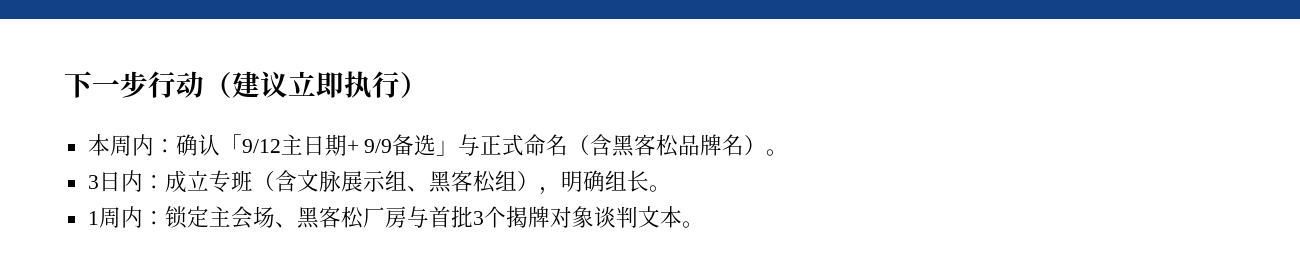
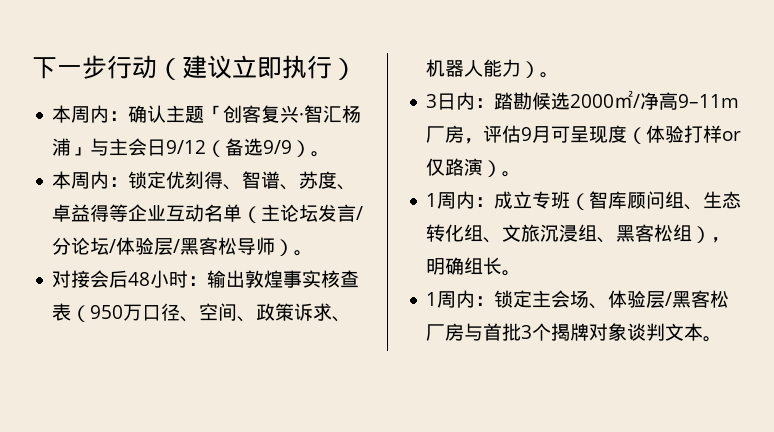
- 本周内：确认「9/12主日期+ 9/9备选」与正式命名（含黑客松品牌名）。
- 3日内：成立专班（含文脉展示组、黑客松组），明确组长。
+ 本周内：确认主题「创客复兴·智汇杨浦」与主会日9/12（备选9/9）。
+ 本周内：锁定优刻得、智谱、苏度、卓益得等企业互动名单（主论坛发言/分论坛/体验层/黑客松导师）。
+ 对接会后48小时：输出敦煌事实核查表（950万口径、空间、政策诉求、机器人能力）。
+ 3日内：踏勘候选2000㎡/净高9–11m厂房，评估9月可呈现度（体验打样or仅路演）。
+ 1周内：成立专班（智库顾问组、生态转化组、文旅沉浸组、黑客松组），明确组长。
- 1周内：锁定主会场、黑客松厂房与首批3个揭牌对象谈判文本。
+ 1周内：锁定主会场、体验层/黑客松厂房与首批3个揭牌对象谈判文本。

